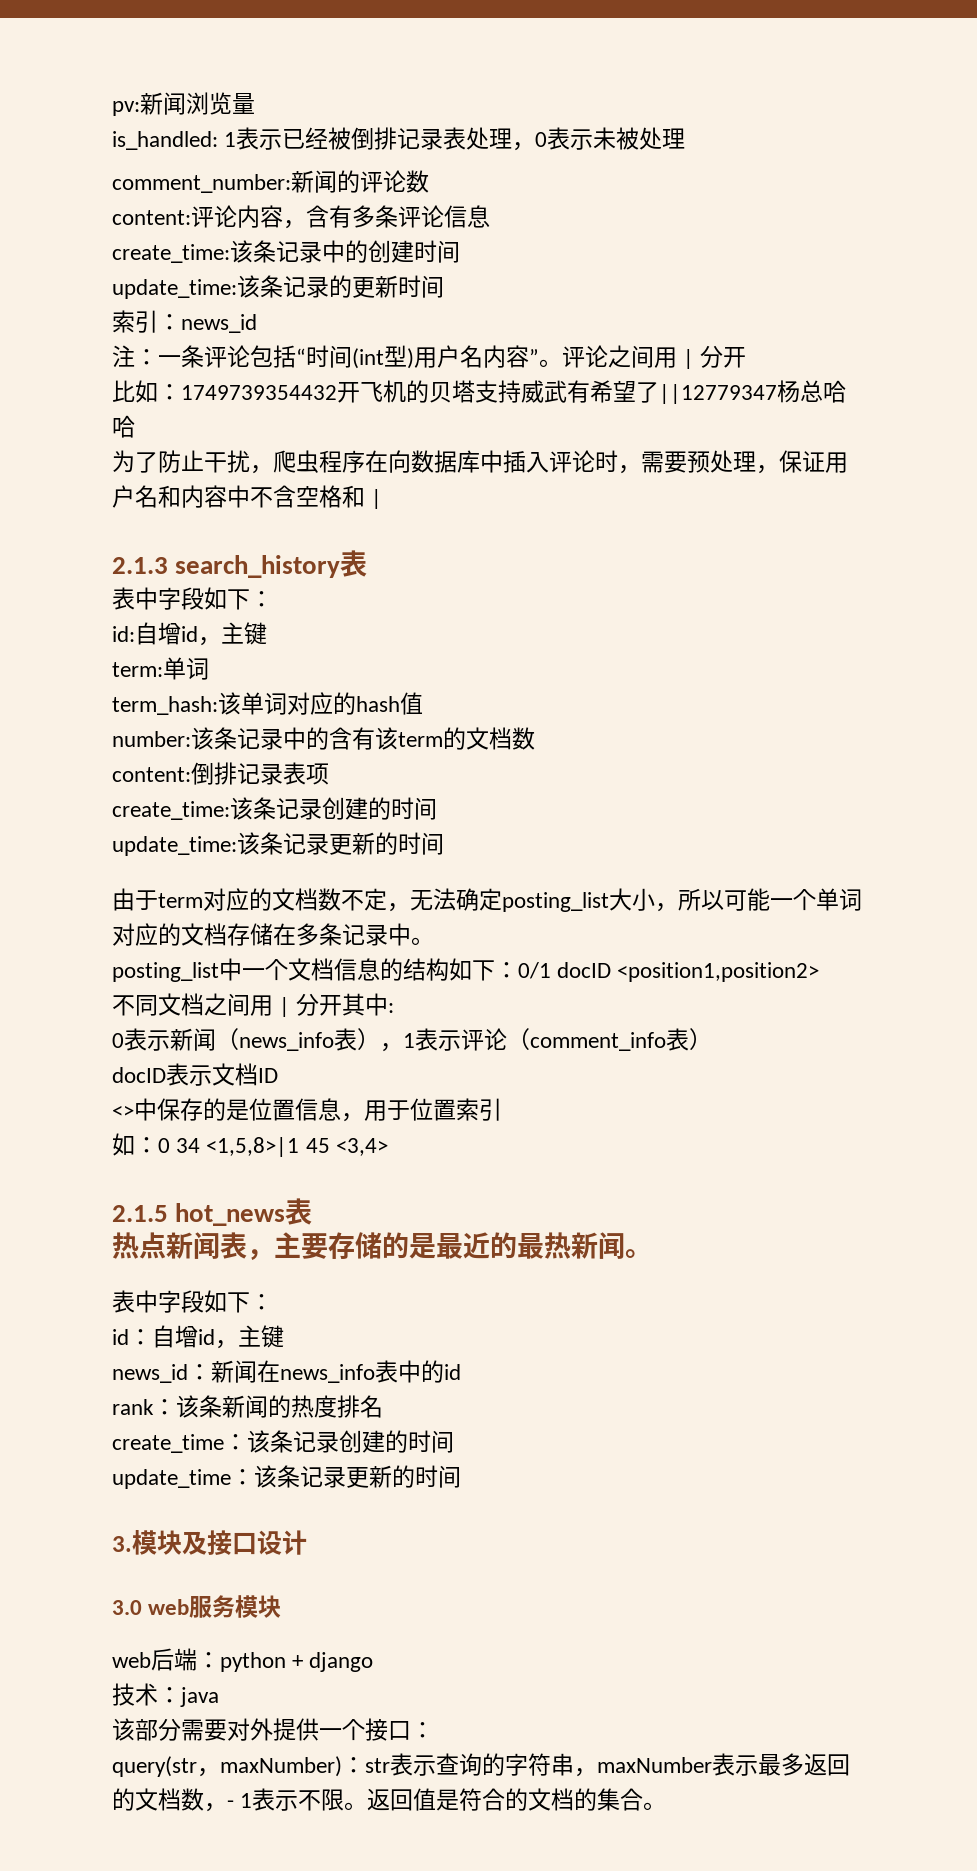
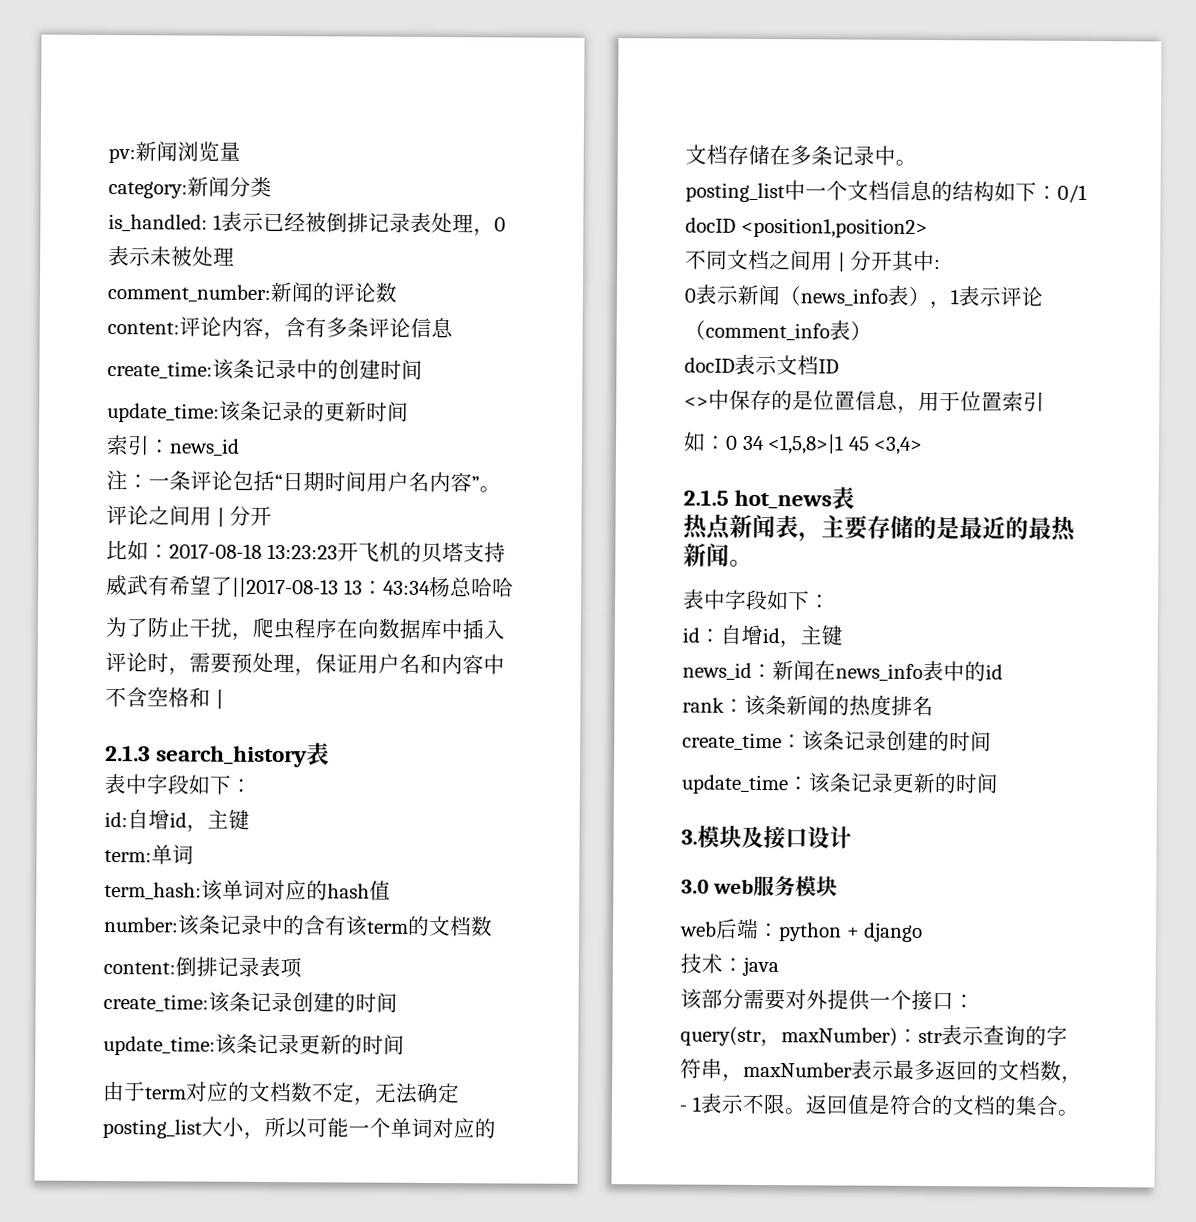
+ category:新闻分类
- 注：一条评论包括“时间(int型)用户名内容”。
+ 注：一条评论包括“日期时间用户名内容”。
- 比如：1749739354432开飞机的贝塔支持威武有希望了||12779347杨总哈哈
+ 比如：2017-08-18 13:23:23开飞机的贝塔支持威武有希望了||2017-08-13 13：43:34杨总哈哈

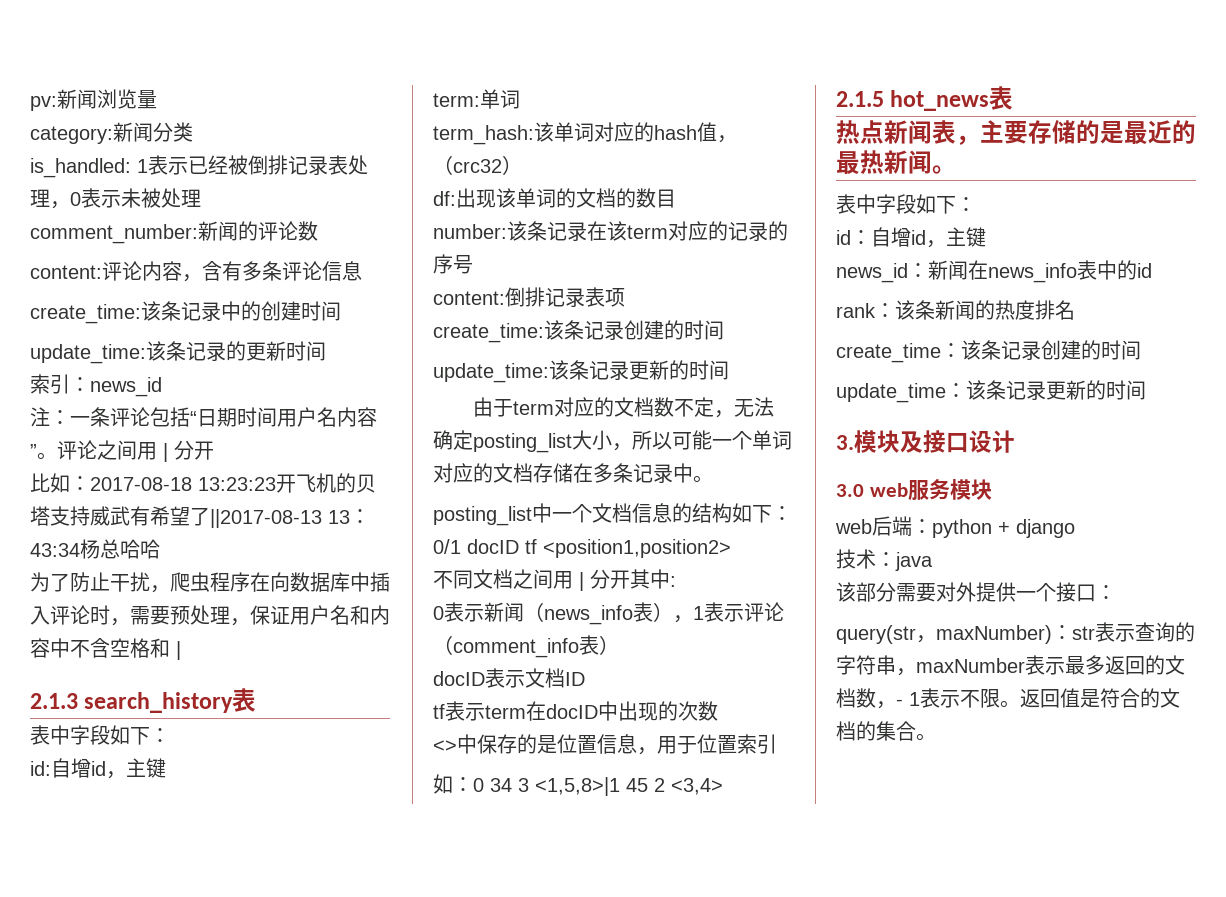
- term_hash:该单词对应的hash值
- number:该条记录中的含有该term的文档数
+ term_hash:该单词对应的hash值，（crc32）
+ df:出现该单词的文档的数目
+ number:该条记录在该term对应的记录的序号
- posting_list中一个文档信息的结构如下：0/1 docID <position1,position2>
+ posting_list中一个文档信息的结构如下：0/1 docID tf <position1,position2>
+ tf表示term在docID中出现的次数
- 如：0 34 <1,5,8>|1 45 <3,4>
+ 如：0 34 3 <1,5,8>|1 45 2 <3,4>

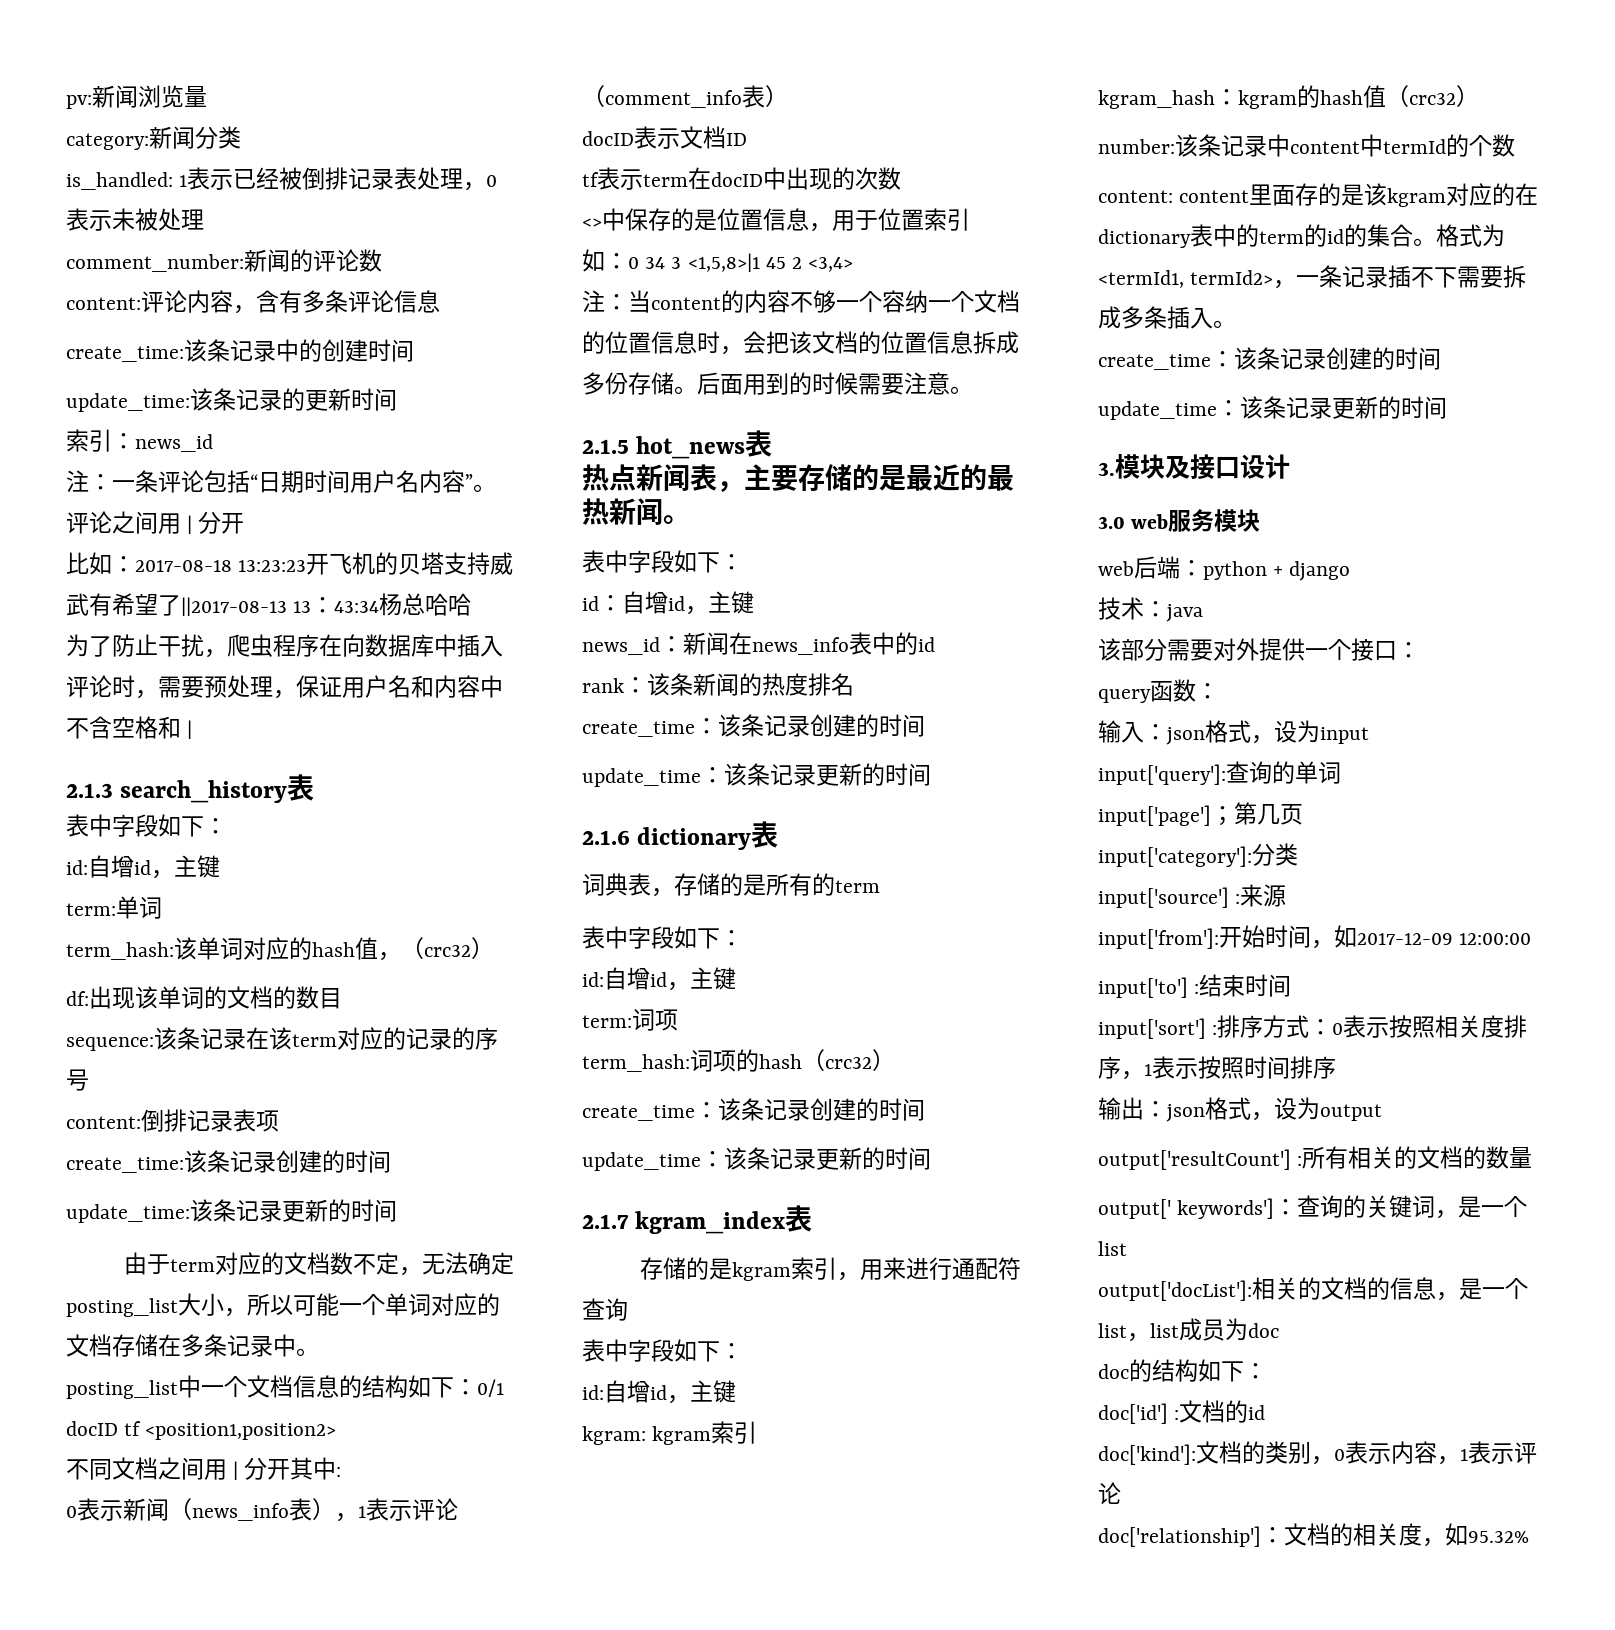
- number:该条记录在该term对应的记录的序号
+ sequence:该条记录在该term对应的记录的序号
+ 注：当content的内容不够一个容纳一个文档的位置信息时，会把该文档的位置信息拆成多份存储。后面用到的时候需要注意。
+ 2.1.6 dictionary表
+ 词典表，存储的是所有的term
+ 表中字段如下：
+ id:自增id，主键
+ term:词项
+ term_hash:词项的hash（crc32）
+ create_time：该条记录创建的时间
+ update_time：该条记录更新的时间
+ 2.1.7 kgram_index表
+ 存储的是kgram索引，用来进行通配符查询
+ 表中字段如下：
+ id:自增id，主键
+ kgram: kgram索引
+ kgram_hash：kgram的hash值（crc32）
+ number:该条记录中content中termId的个数
+ content: content里面存的是该kgram对应的在dictionary表中的term的id的集合。格式为<termId1, termId2>，一条记录插不下需要拆成多条插入。
+ create_time：该条记录创建的时间
+ update_time：该条记录更新的时间
- query(str，maxNumber)：str表示查询的字符串，maxNumber表示最多返回的文档数，- 1表示不限。返回值是符合的文档的集合。
+ query函数：
+ 输入：json格式，设为input
+ input['query']:查询的单词
+ input['page']；第几页
+ input['category']:分类
+ input['source'] :来源
+ input['from']:开始时间，如2017-12-09 12:00:00
+ input['to'] :结束时间
+ input['sort'] :排序方式：0表示按照相关度排序，1表示按照时间排序
+ 输出：json格式，设为output
+ output['resultCount'] :所有相关的文档的数量
+ output[' keywords']：查询的关键词，是一个list
+ output['docList']:相关的文档的信息，是一个list，list成员为doc
+ doc的结构如下：
+ doc['id'] :文档的id
+ doc['kind']:文档的类别，0表示内容，1表示评论
+ doc['relationship']：文档的相关度，如95.32%

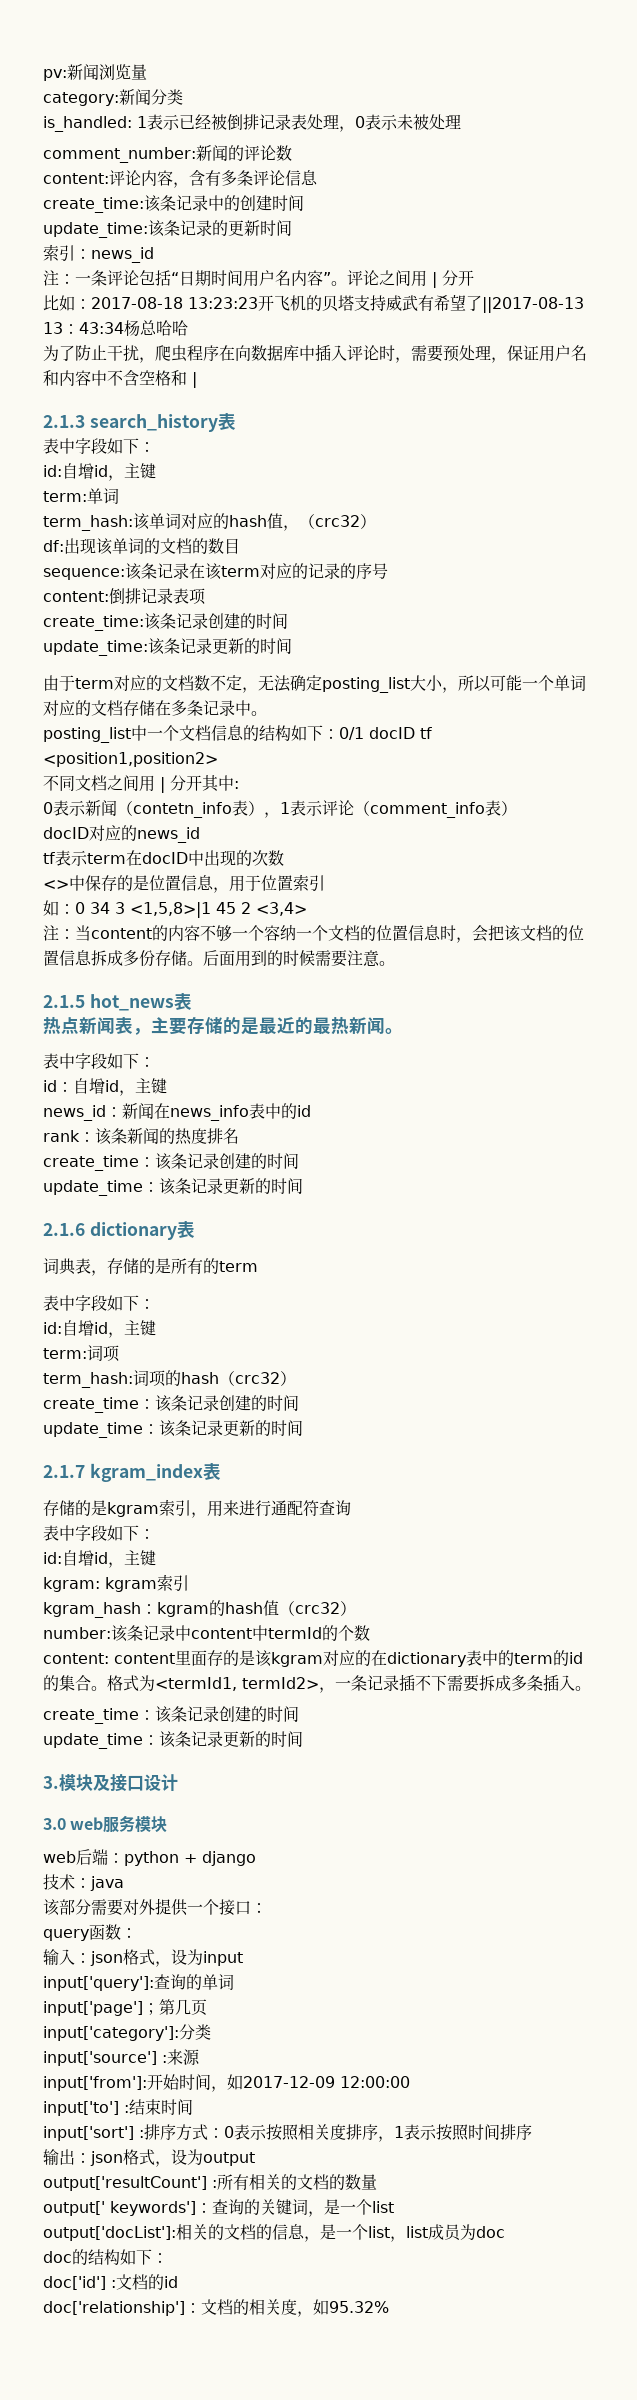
- 0表示新闻（news_info表），1表示评论（comment_info表）
+ 0表示新闻（contetn_info表），1表示评论（comment_info表）
- docID表示文档ID
+ docID对应的news_id
- doc['kind']:文档的类别，0表示内容，1表示评论

